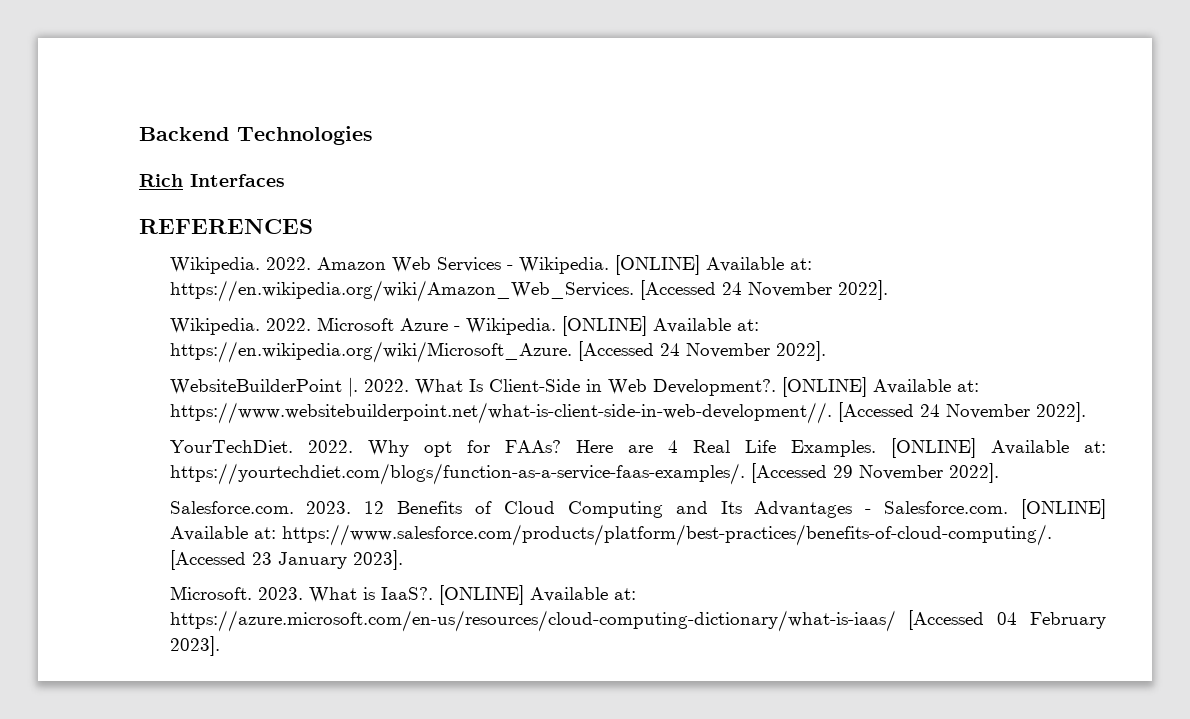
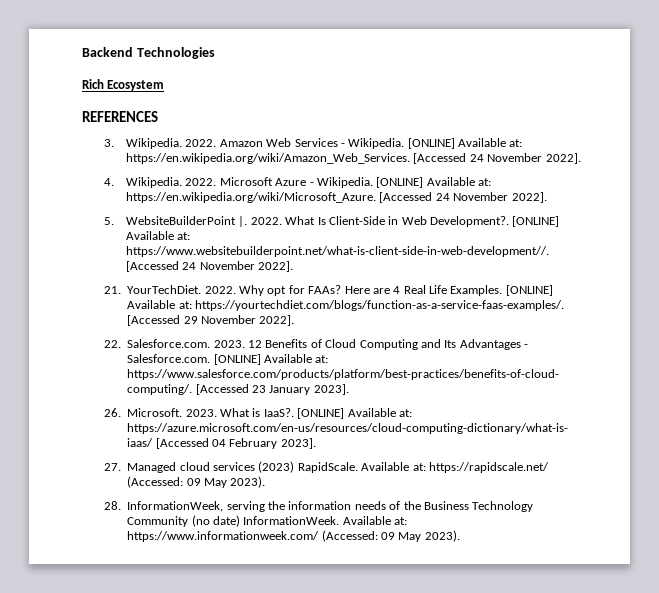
- Rich Interfaces
+ Rich Ecosystem
  REFERENCES
- Wikipedia.
+ 3. Wikipedia.
  [ONLINE] Available at: https://en.wikipedia.org/wiki/Amazon_Web_Services. [Accessed 24 November 2022].
- Wikipedia.
+ 4. Wikipedia.
- WebsiteBuilderPoint |.
+ 5. WebsiteBuilderPoint |.
- YourTechDiet.
+ 21. YourTechDiet.
- Salesforce.com. 2023.
+ 22. Salesforce.com. 2023.
- Microsoft.
+ 26. Microsoft.
+ 27. Managed cloud services (2023) RapidScale. Available at: https://rapidscale.net/ (Accessed: 09 May 2023).
+ 28. InformationWeek, serving the information needs of the Business Technology Community (no date) InformationWeek. Available at: https://www.informationweek.com/ (Accessed: 09 May 2023).

